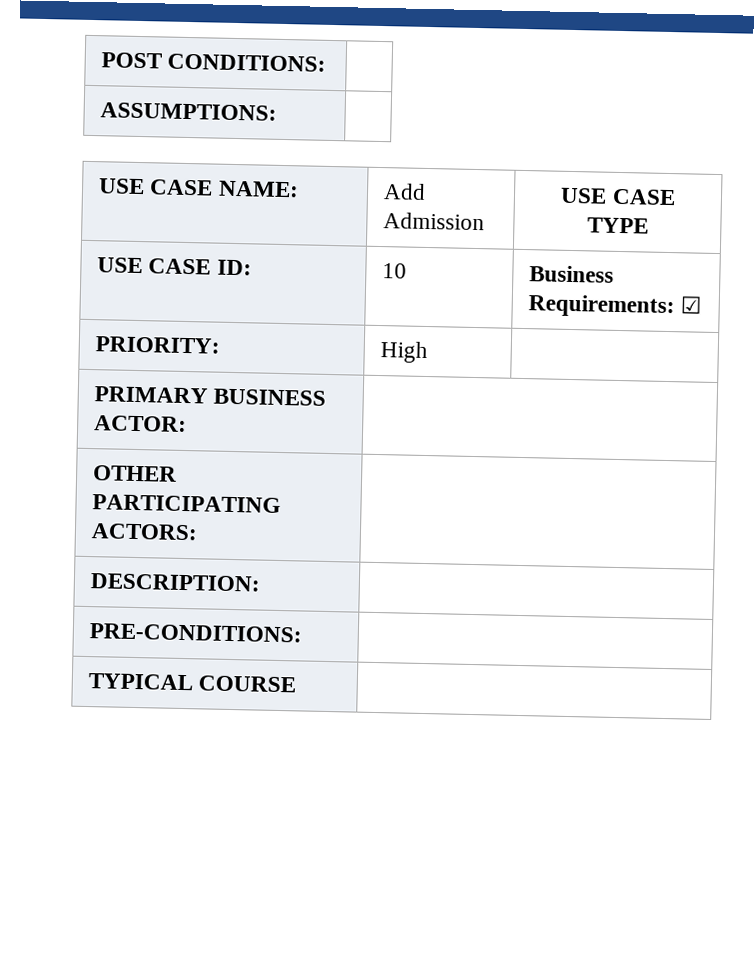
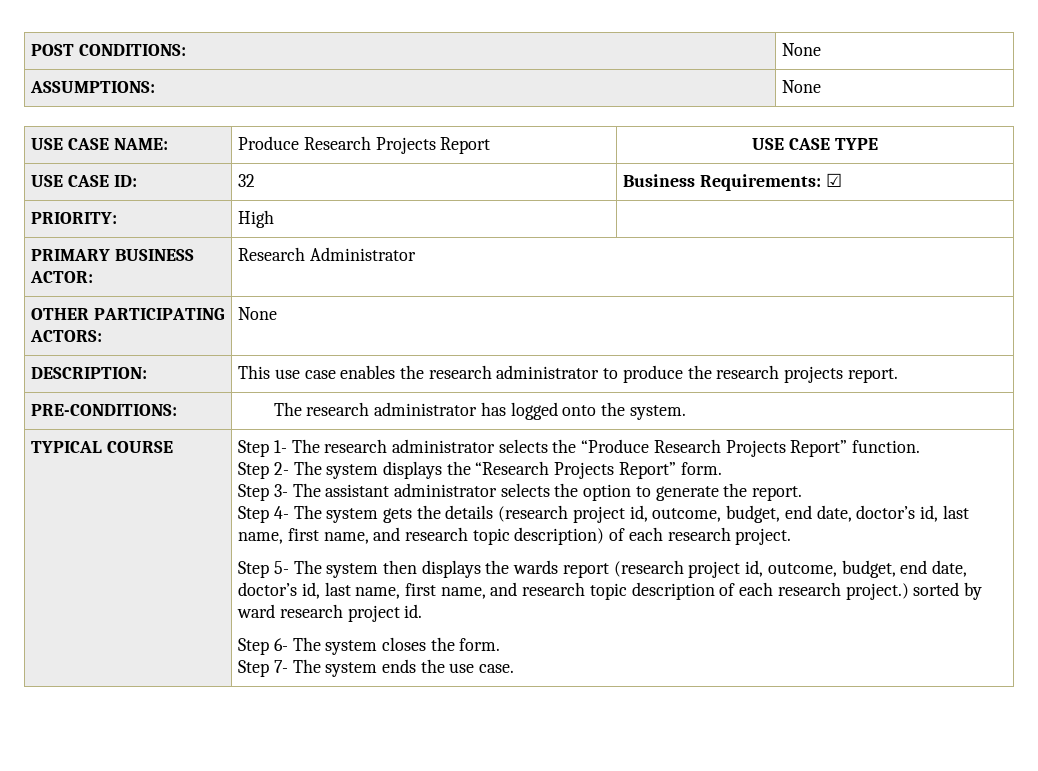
- POST CONDITIONS: |
+ POST CONDITIONS: | None
- ASSUMPTIONS: |
+ ASSUMPTIONS: | None
- USE CASE NAME: | Add Admission | USE CASE TYPE
+ USE CASE NAME: | Produce Research Projects Report | USE CASE TYPE
- USE CASE ID: | 10 | Business Requirements: ☑
+ USE CASE ID: | 32 | Business Requirements: ☑
- PRIMARY BUSINESS ACTOR: |
+ PRIMARY BUSINESS ACTOR: | Research Administrator
- OTHER PARTICIPATING ACTORS: |
+ OTHER PARTICIPATING ACTORS: | None
- DESCRIPTION: |
- PRE-CONDITIONS: |
- TYPICAL COURSE |
+ DESCRIPTION: | This use case enables the research administrator to produce the research projects report.
+ PRE-CONDITIONS: | The research administrator has logged onto the system.
+ TYPICAL COURSE | Step 1- The research administrator selects the “Produce Research Projects Report” function.
+ Step 2- The system displays the “Research Projects Report” form.
+ Step 3- The assistant administrator selects the option to generate the report.
+ Step 4- The system gets the details (research project id, outcome, budget, end date, doctor’s id, last name, first name, and research topic description) of each research project.
+ Step 5- The system then displays the wards report (research project id, outcome, budget, end date, doctor’s id, last name, first name, and research topic description of each research project.) sorted by ward research project id.
+ Step 6- The system closes the form.
+ Step 7- The system ends the use case.

